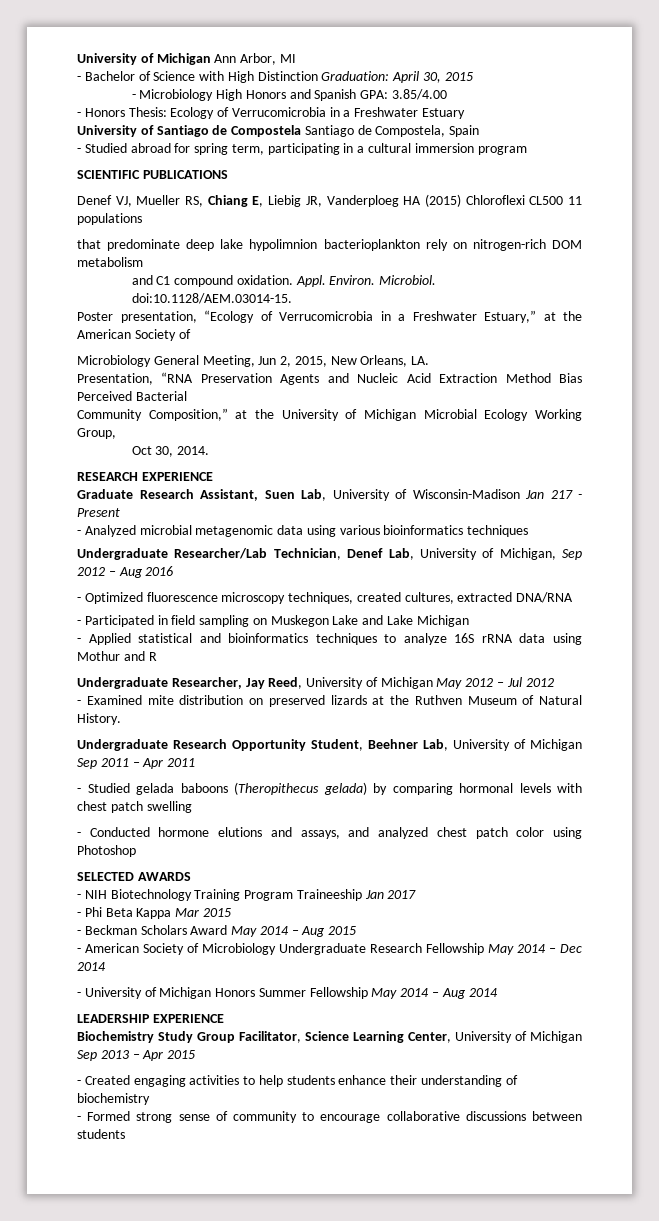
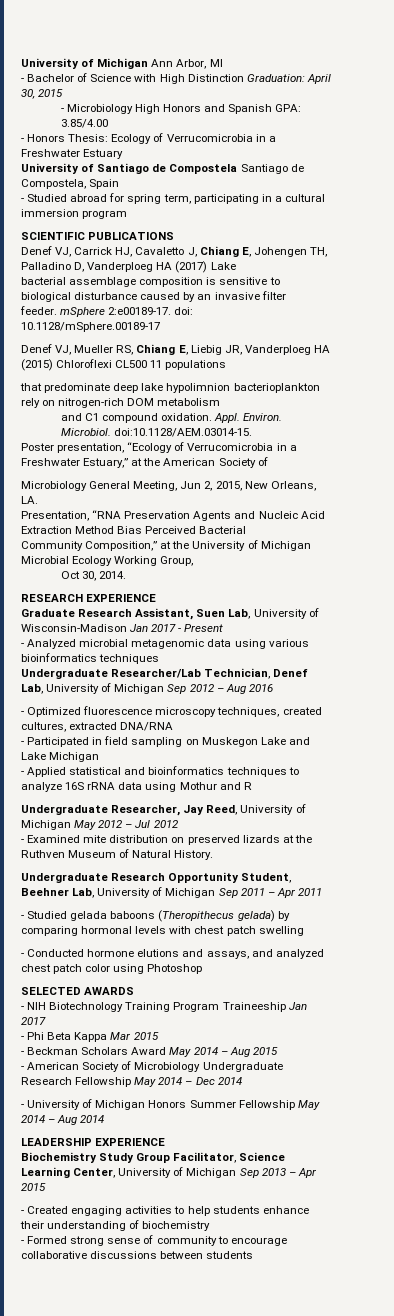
+ Denef VJ, Carrick HJ, Cavaletto J, Chiang E, Johengen TH, Palladino D, Vanderploeg HA (2017) Lake
+ bacterial assemblage composition is sensitive to biological disturbance caused by an invasive filter
+ feeder. mSphere 2:e00189-17. doi: 10.1128/mSphere.00189-17
- Graduate Research Assistant, Suen Lab, University of Wisconsin-Madison Jan 217 - Present
+ Graduate Research Assistant, Suen Lab, University of Wisconsin-Madison Jan 2017 - Present
- Undergraduate Researcher/Lab Technician, Denef Lab, University of Michigan, Sep 2012 – Aug 2016
+ Undergraduate Researcher/Lab Technician, Denef Lab, University of Michigan Sep 2012 – Aug 2016

